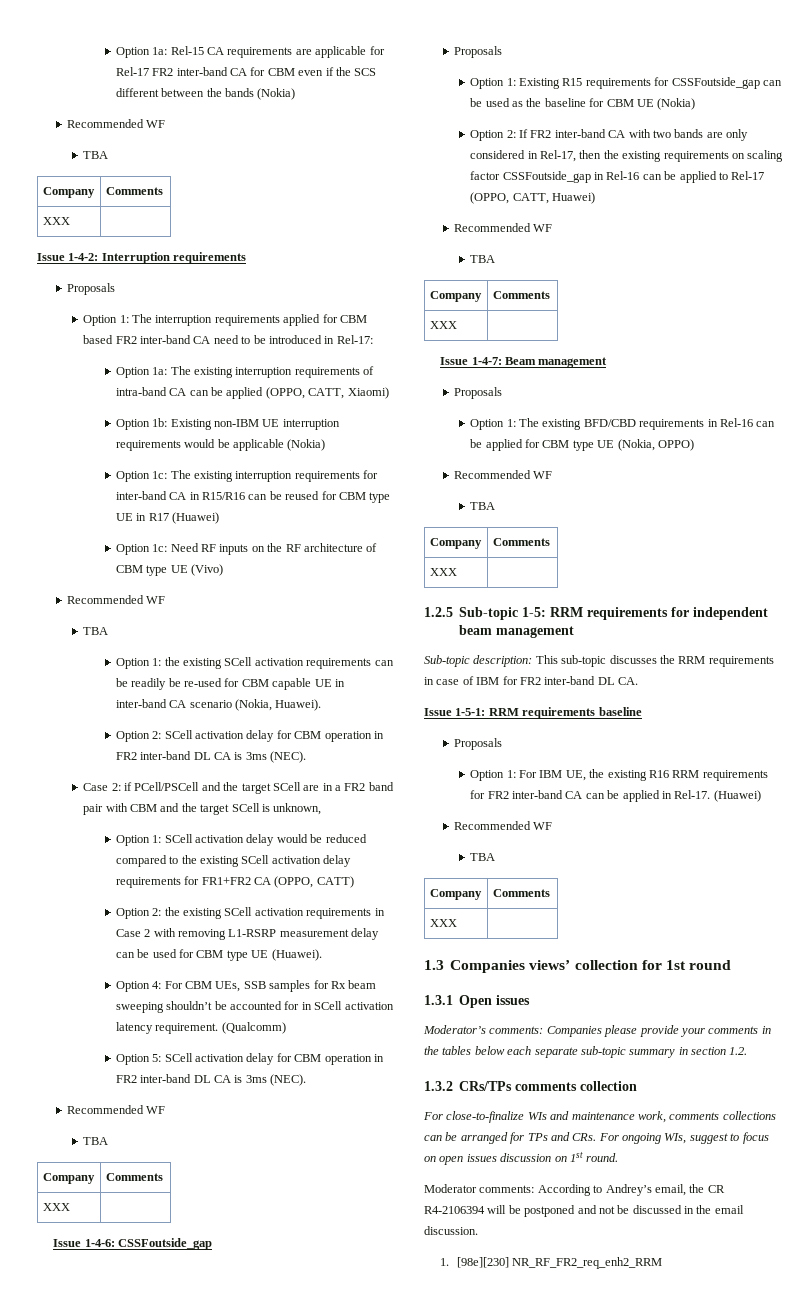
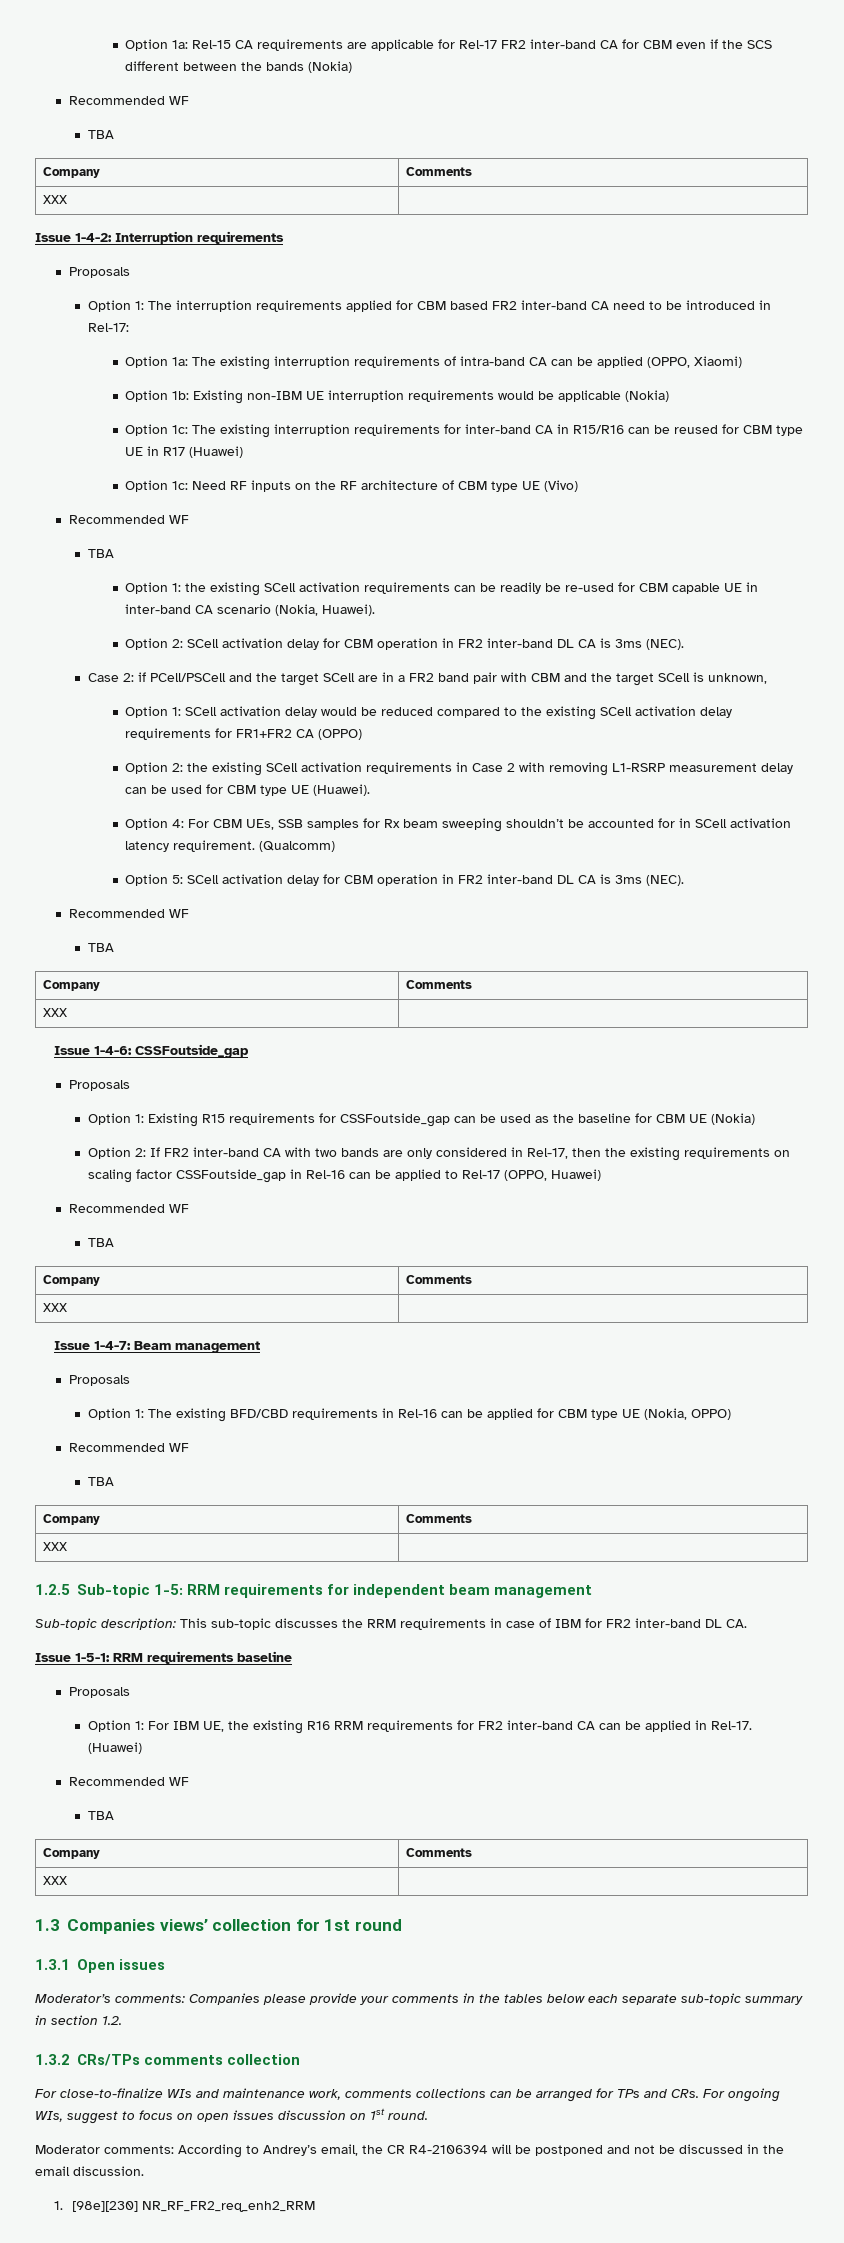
- Option 1a: The existing interruption requirements of intra-band CA can be applied (OPPO, CATT, Xiaomi)
+ Option 1a: The existing interruption requirements of intra-band CA can be applied (OPPO, Xiaomi)
- Option 1: SCell activation delay would be reduced compared to the existing SCell activation delay requirements for FR1+FR2 CA (OPPO, CATT)
+ Option 1: SCell activation delay would be reduced compared to the existing SCell activation delay requirements for FR1+FR2 CA (OPPO)
- Option 2: If FR2 inter-band CA with two bands are only considered in Rel-17, then the existing requirements on scaling factor CSSFoutside_gap in Rel-16 can be applied to Rel-17 (OPPO, CATT, Huawei)
+ Option 2: If FR2 inter-band CA with two bands are only considered in Rel-17, then the existing requirements on scaling factor CSSFoutside_gap in Rel-16 can be applied to Rel-17 (OPPO, Huawei)

